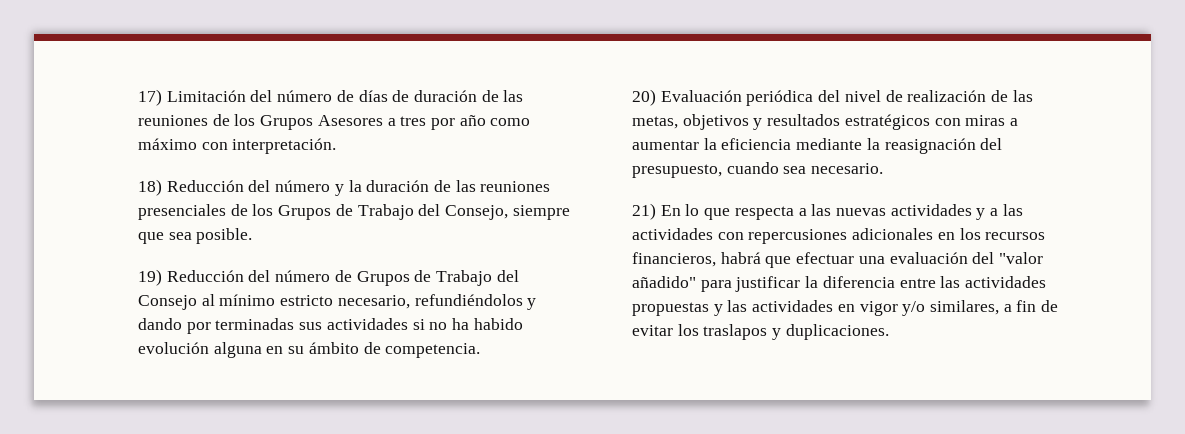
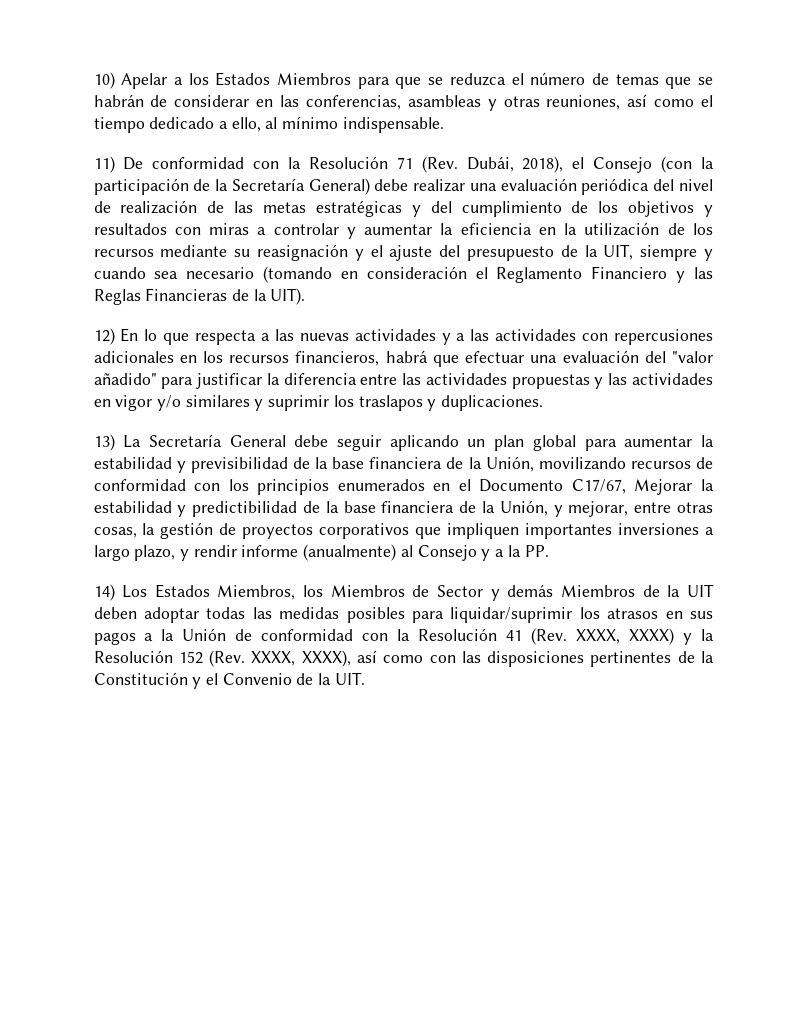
- 17) Limitación del número de días de duración de las reuniones de los Grupos Asesores a tres por año como máximo con interpretación.
- 18) Reducción del número y la duración de las reuniones presenciales de los Grupos de Trabajo del Consejo, siempre que sea posible.
- 19) Reducción del número de Grupos de Trabajo del Consejo al mínimo estricto necesario, refundiéndolos y dando por terminadas sus actividades si no ha habido evolución alguna en su ámbito de competencia.
- 20) Evaluación periódica del nivel de realización de las metas, objetivos y resultados estratégicos con miras a aumentar la eficiencia mediante la reasignación del presupuesto, cuando sea necesario.
- 21) En lo que respecta a las nuevas actividades y a las actividades con repercusiones adicionales en los recursos financieros, habrá que efectuar una evaluación del "valor añadido" para justificar la diferencia entre las actividades propuestas y las actividades en vigor y/o similares, a fin de evitar los traslapos y duplicaciones.
+ 10) Apelar a los Estados Miembros para que se reduzca el número de temas que se habrán de considerar en las conferencias, asambleas y otras reuniones, así como el tiempo dedicado a ello, al mínimo indispensable.
+ 11) De conformidad con la Resolución 71 (Rev. Dubái, 2018), el Consejo (con la participación de la Secretaría General) debe realizar una evaluación periódica del nivel de realización de las metas estratégicas y del cumplimiento de los objetivos y resultados con miras a controlar y aumentar la eficiencia en la utilización de los recursos mediante su reasignación y el ajuste del presupuesto de la UIT, siempre y cuando sea necesario (tomando en consideración el Reglamento Financiero y las Reglas Financieras de la UIT).
+ 12) En lo que respecta a las nuevas actividades y a las actividades con repercusiones adicionales en los recursos financieros, habrá que efectuar una evaluación del "valor añadido" para justificar la diferencia entre las actividades propuestas y las actividades en vigor y/o similares y suprimir los traslapos y duplicaciones.
+ 13) La Secretaría General debe seguir aplicando un plan global para aumentar la estabilidad y previsibilidad de la base financiera de la Unión, movilizando recursos de conformidad con los principios enumerados en el Documento C17/67, Mejorar la estabilidad y predictibilidad de la base financiera de la Unión, y mejorar, entre otras cosas, la gestión de proyectos corporativos que impliquen importantes inversiones a largo plazo, y rendir informe (anualmente) al Consejo y a la PP.
+ 14) Los Estados Miembros, los Miembros de Sector y demás Miembros de la UIT deben adoptar todas las medidas posibles para liquidar/suprimir los atrasos en sus pagos a la Unión de conformidad con la Resolución 41 (Rev. XXXX, XXXX) y la Resolución 152 (Rev. XXXX, XXXX), así como con las disposiciones pertinentes de la Constitución y el Convenio de la UIT.

